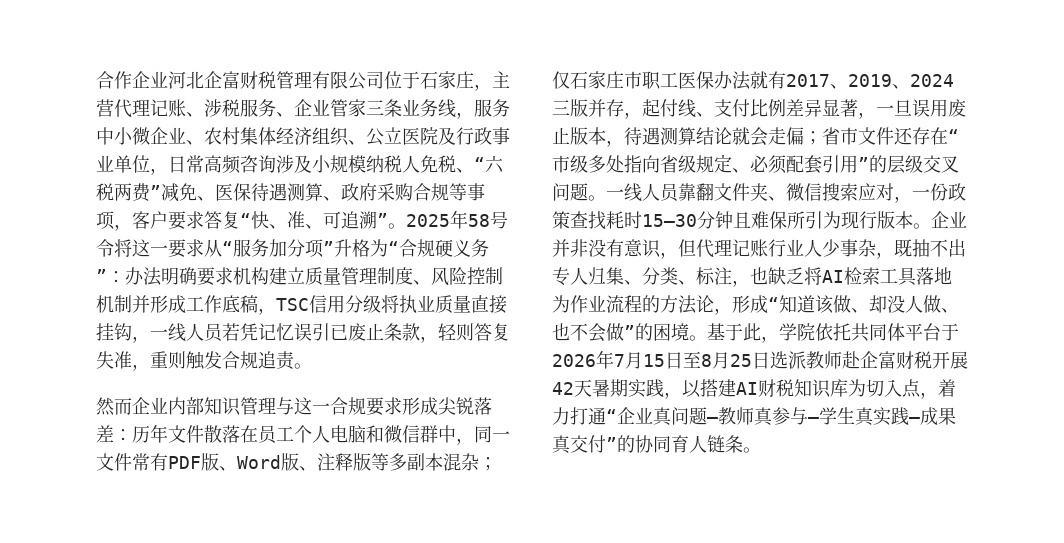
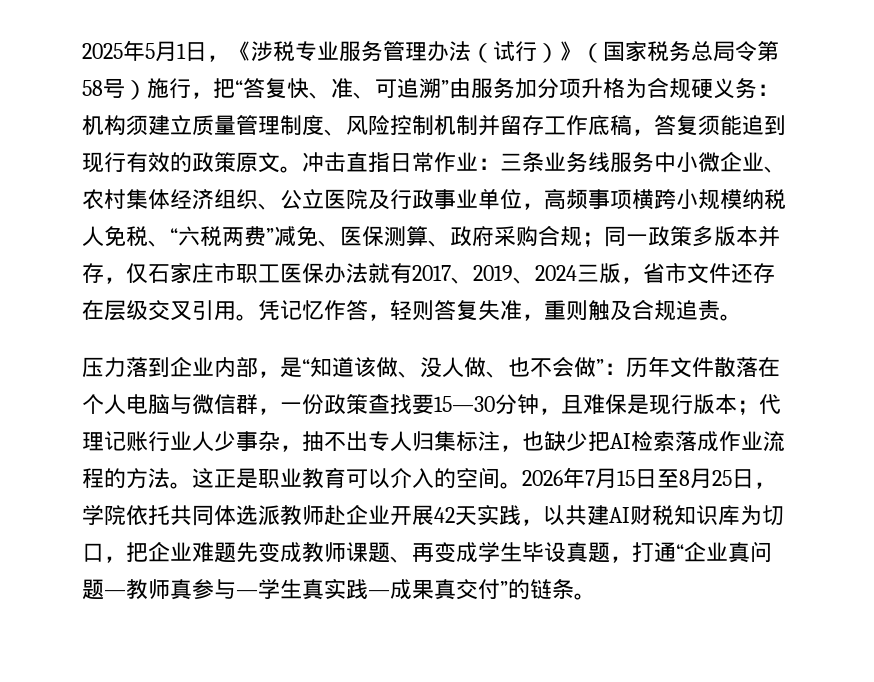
- 合作企业河北企富财税管理有限公司位于石家庄，主营代理记账、涉税服务、企业管家三条业务线，服务中小微企业、农村集体经济组织、公立医院及行政事业单位，日常高频咨询涉及小规模纳税人免税、“六税两费”减免、医保待遇测算、政府采购合规等事项，客户要求答复“快、准、可追溯”。2025年58号令将这一要求从“服务加分项”升格为“合规硬义务”：办法明确要求机构建立质量管理制度、风险控制机制并形成工作底稿，TSC信用分级将执业质量直接挂钩，一线人员若凭记忆误引已废止条款，轻则答复失准，重则触发合规追责。
- 然而企业内部知识管理与这一合规要求形成尖锐落差：历年文件散落在员工个人电脑和微信群中，同一文件常有PDF版、Word版、注释版等多副本混杂；仅石家庄市职工医保办法就有2017、2019、2024三版并存，起付线、支付比例差异显著，一旦误用废止版本，待遇测算结论就会走偏；省市文件还存在“市级多处指向省级规定、必须配套引用”的层级交叉问题。一线人员靠翻文件夹、微信搜索应对，一份政策查找耗时15—30分钟且难保所引为现行版本。企业并非没有意识，但代理记账行业人少事杂，既抽不出专人归集、分类、标注，也缺乏将AI检索工具落地为作业流程的方法论，形成“知道该做、却没人做、也不会做”的困境。基于此，学院依托共同体平台于2026年7月15日至8月25日选派教师赴企富财税开展42天暑期实践，以搭建AI财税知识库为切入点，着力打通“企业真问题—教师真参与—学生真实践—成果真交付”的协同育人链条。
+ 2025年5月1日，《涉税专业服务管理办法（试行）》（国家税务总局令第58号）施行，把“答复快、准、可追溯”由服务加分项升格为合规硬义务：机构须建立质量管理制度、风险控制机制并留存工作底稿，答复须能追到现行有效的政策原文。冲击直指日常作业：三条业务线服务中小微企业、农村集体经济组织、公立医院及行政事业单位，高频事项横跨小规模纳税人免税、“六税两费”减免、医保测算、政府采购合规；同一政策多版本并存，仅石家庄市职工医保办法就有2017、2019、2024三版，省市文件还存在层级交叉引用。凭记忆作答，轻则答复失准，重则触及合规追责。
+ 压力落到企业内部，是“知道该做、没人做、也不会做”：历年文件散落在个人电脑与微信群，一份政策查找要15—30分钟，且难保是现行版本；代理记账行业人少事杂，抽不出专人归集标注，也缺少把AI检索落成作业流程的方法。这正是职业教育可以介入的空间。2026年7月15日至8月25日，学院依托共同体选派教师赴企业开展42天实践，以共建AI财税知识库为切口，把企业难题先变成教师课题、再变成学生毕设真题，打通“企业真问题—教师真参与—学生真实践—成果真交付”的链条。

